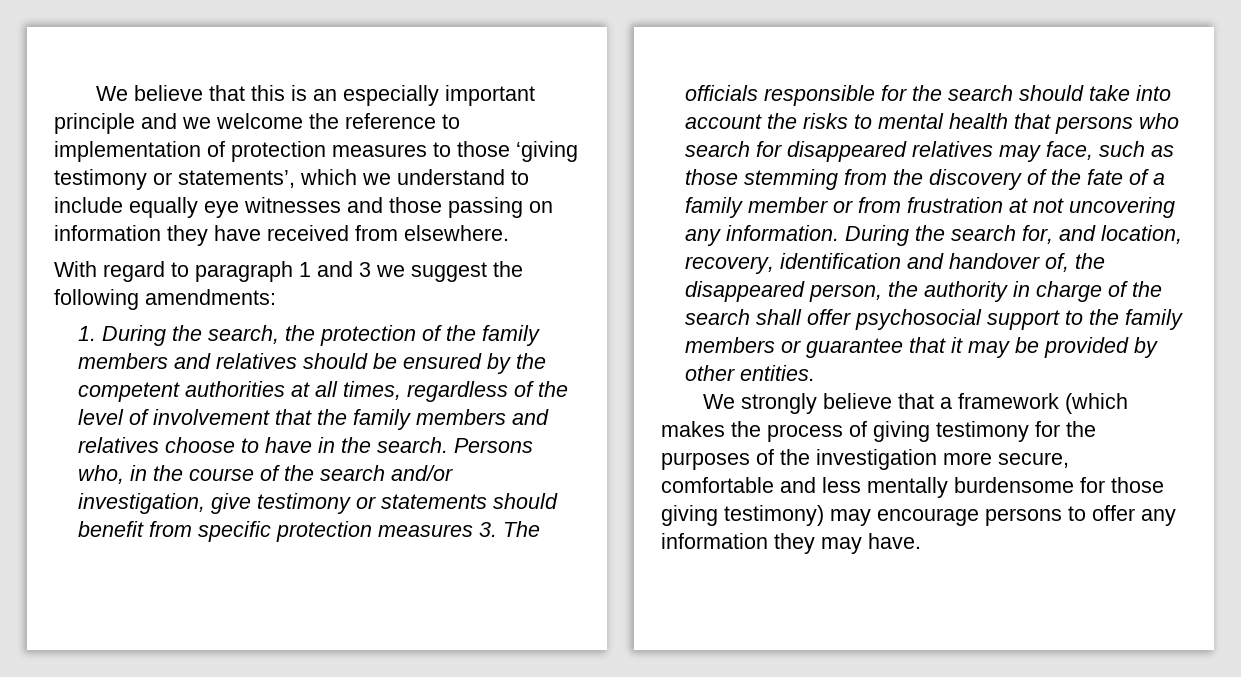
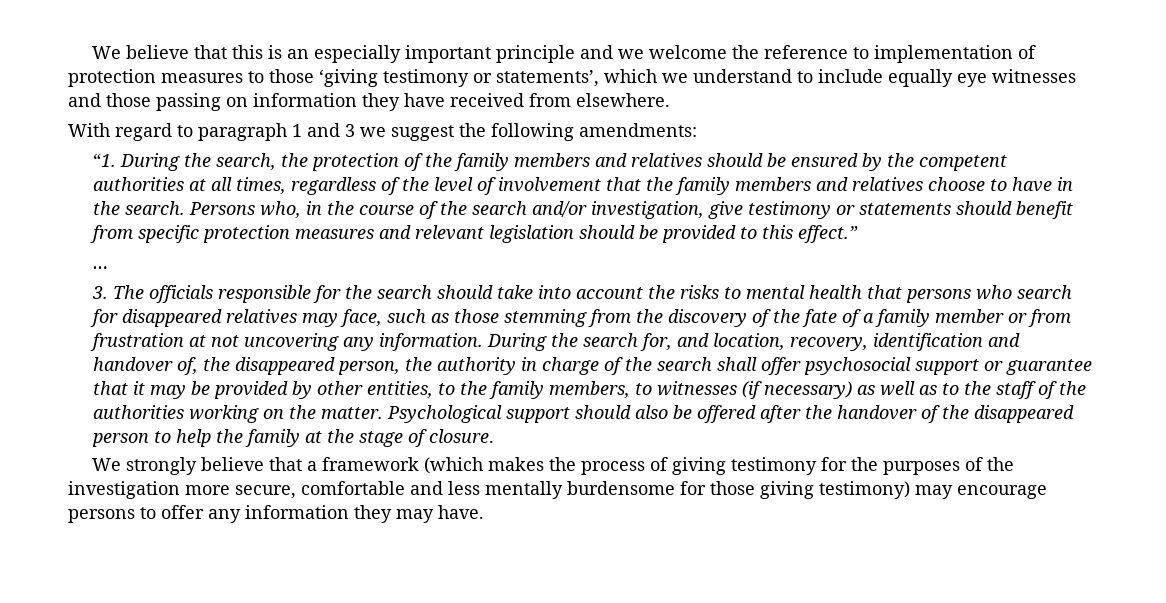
- 1. During the search, the protection of the family members and relatives should be ensured by the competent authorities at all times, regardless of the level of involvement that the family members and relatives choose to have in the search.
+ “1. During the search, the protection of the family members and relatives should be ensured by the competent authorities at all times, regardless of the level of involvement that the family members and relatives choose to have in the search.
- Persons who, in the course of the search and/or investigation, give testimony or statements should benefit from specific protection measures 3. The officials responsible for the search should take into account the risks to mental health that persons who search for disappeared relatives may face, such as those stemming from the discovery of the fate of a family member or from frustration at not uncovering any information.
+ Persons who, in the course of the search and/or investigation, give testimony or statements should benefit from specific protection measures and relevant legislation should be provided to this effect.”
+ …
+ 3. The officials responsible for the search should take into account the risks to mental health that persons who search for disappeared relatives may face, such as those stemming from the discovery of the fate of a family member or from frustration at not uncovering any information.
- During the search for, and location, recovery, identification and handover of, the disappeared person, the authority in charge of the search shall offer psychosocial support to the family members or guarantee that it may be provided by other entities.
+ During the search for, and location, recovery, identification and handover of, the disappeared person, the authority in charge of the search shall offer psychosocial support or guarantee that it may be provided by other entities, to the family members, to witnesses (if necessary) as well as to the staff of the authorities working on the matter. Psychological support should also be offered after the handover of the disappeared person to help the family at the stage of closure.

